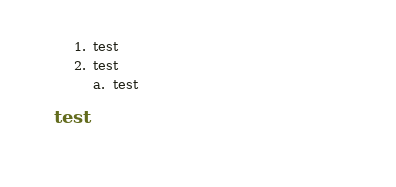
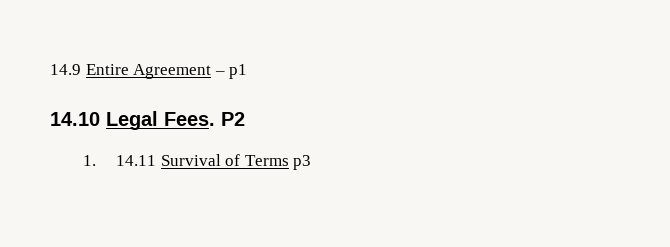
- 1. test
- 2. test
- a. test
- test
+ 14.9 Entire Agreement – p1
+ 14.10 Legal Fees. P2
+ 1. 14.11 Survival of Terms p3

